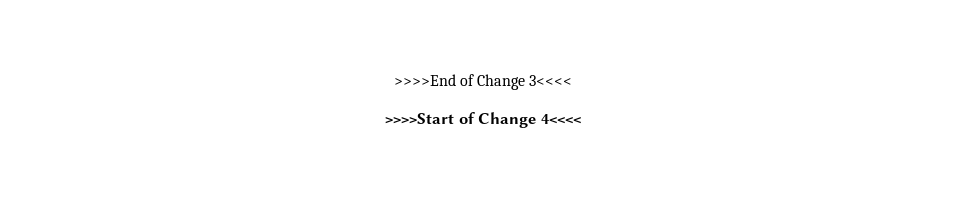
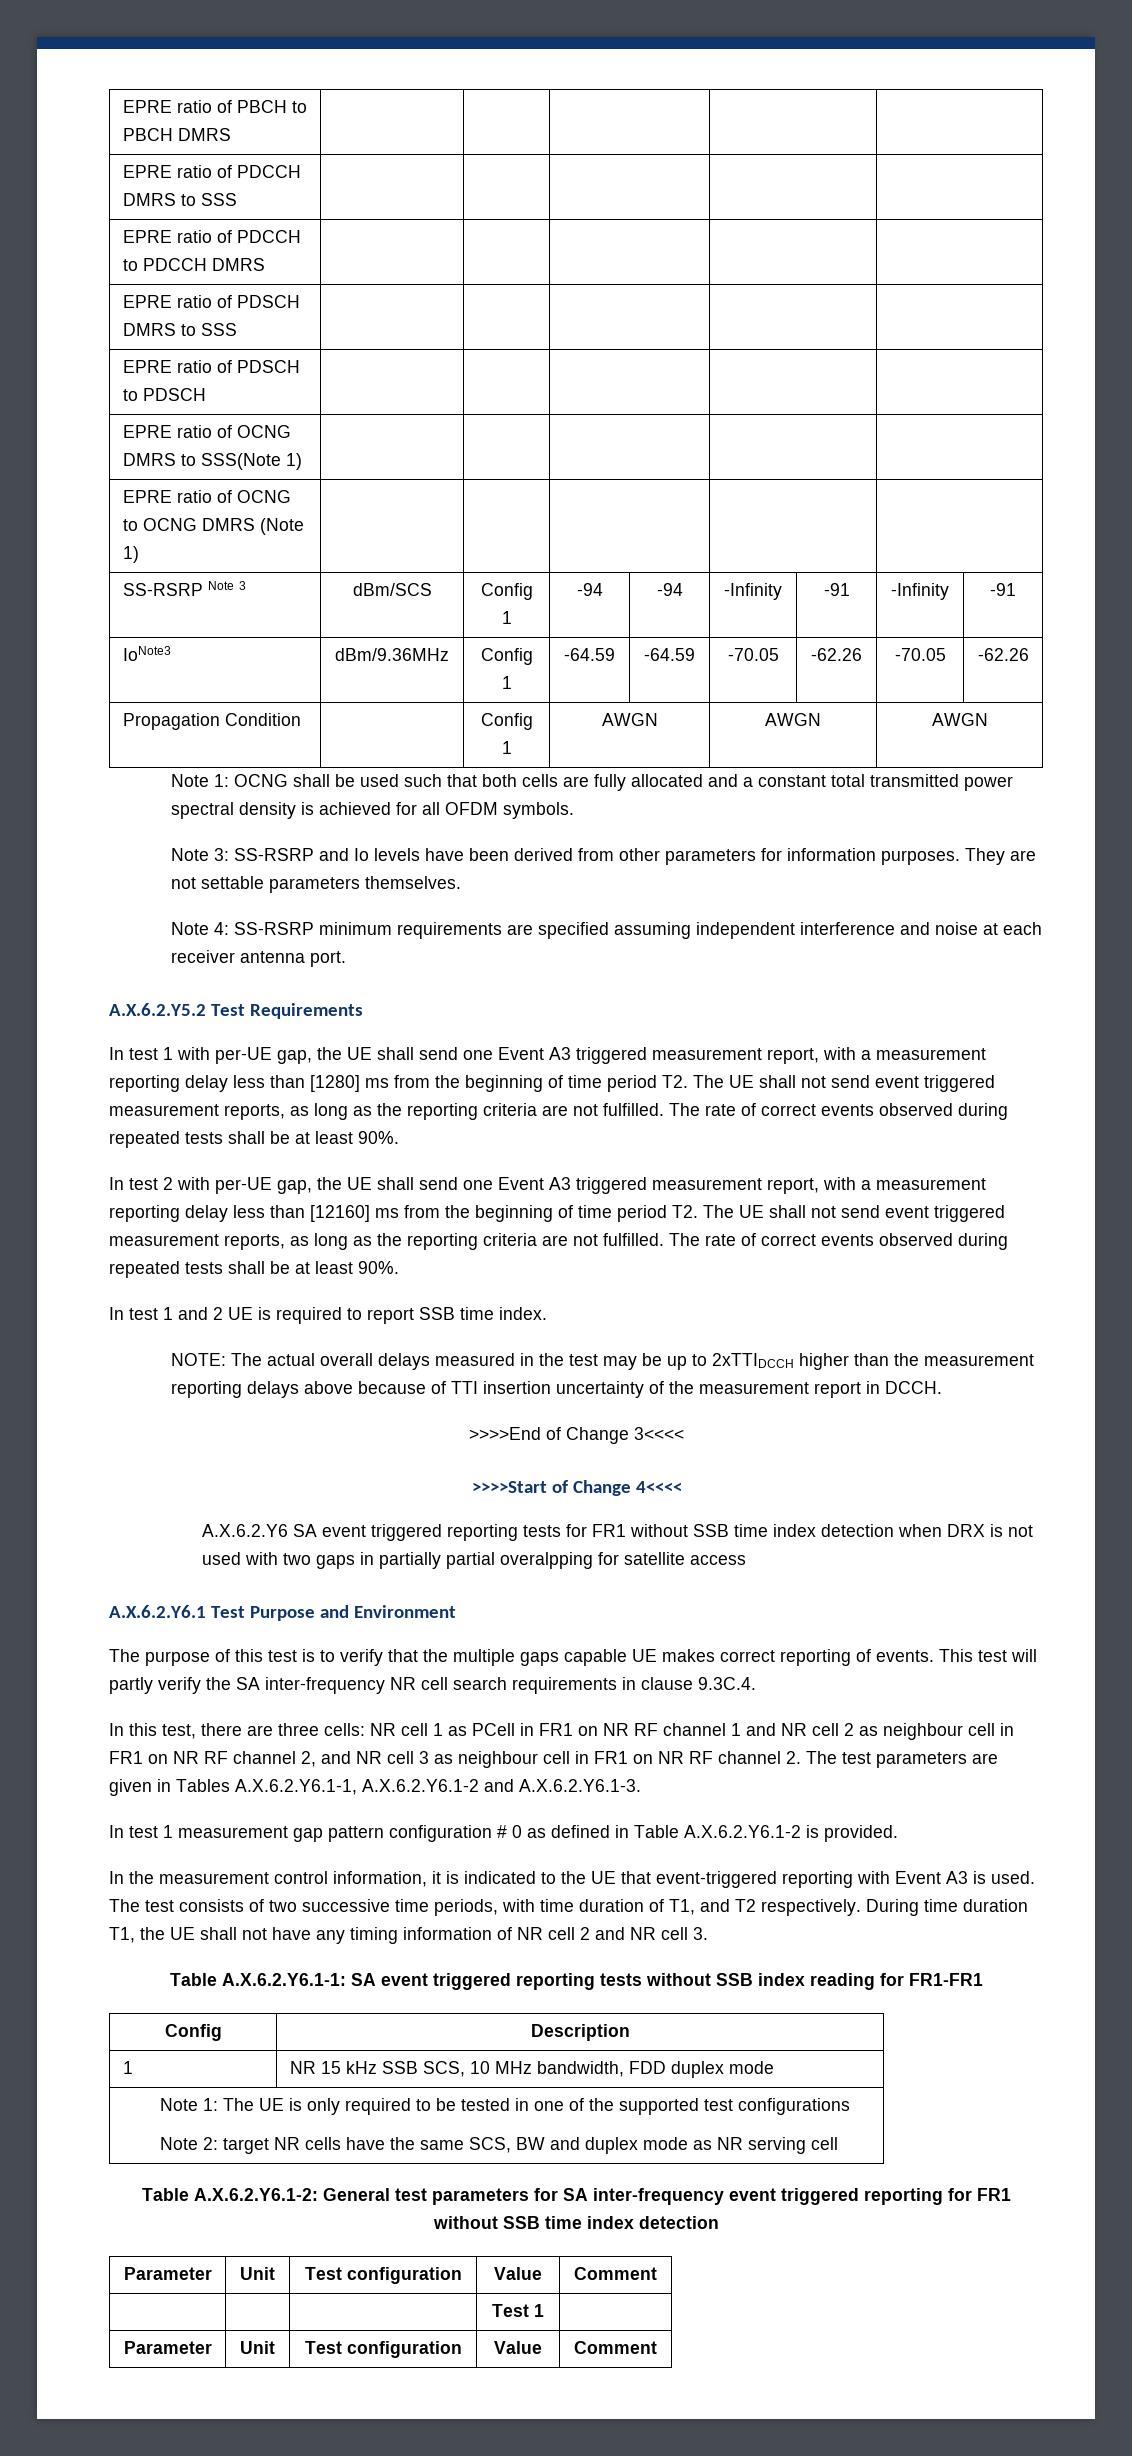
+ EPRE ratio of PBCH to PBCH DMRS | | | | |
+ EPRE ratio of PDCCH DMRS to SSS | | | | |
+ EPRE ratio of PDCCH to PDCCH DMRS | | | | |
+ EPRE ratio of PDSCH DMRS to SSS | | | | |
+ EPRE ratio of PDSCH to PDSCH | | | | |
+ EPRE ratio of OCNG DMRS to SSS(Note 1) | | | | |
+ EPRE ratio of OCNG to OCNG DMRS (Note 1) | | | | |
+ SS-RSRP Note 3 | dBm/SCS | Config 1 | -94 | -94 | -Infinity | -91 | -Infinity | -91
+ IoNote3 | dBm/9.36MHz | Config 1 | -64.59 | -64.59 | -70.05 | -62.26 | -70.05 | -62.26
+ Propagation Condition | | Config 1 | AWGN | AWGN | AWGN
+ Note 1: OCNG shall be used such that both cells are fully allocated and a constant total transmitted power spectral density is achieved for all OFDM symbols.
+ Note 3: SS-RSRP and Io levels have been derived from other parameters for information purposes. They are not settable parameters themselves.
+ Note 4: SS-RSRP minimum requirements are specified assuming independent interference and noise at each receiver antenna port.
+ A.X.6.2.Y5.2 Test Requirements
+ In test 1 with per-UE gap, the UE shall send one Event A3 triggered measurement report, with a measurement reporting delay less than [1280] ms from the beginning of time period T2. The UE shall not send event triggered measurement reports, as long as the reporting criteria are not fulfilled. The rate of correct events observed during repeated tests shall be at least 90%.
+ In test 2 with per-UE gap, the UE shall send one Event A3 triggered measurement report, with a measurement reporting delay less than [12160] ms from the beginning of time period T2. The UE shall not send event triggered measurement reports, as long as the reporting criteria are not fulfilled. The rate of correct events observed during repeated tests shall be at least 90%.
+ In test 1 and 2 UE is required to report SSB time index.
+ NOTE: The actual overall delays measured in the test may be up to 2xTTIDCCH higher than the measurement reporting delays above because of TTI insertion uncertainty of the measurement report in DCCH.
+ A.X.6.2.Y6 SA event triggered reporting tests for FR1 without SSB time index detection when DRX is not used with two gaps in partially partial overalpping for satellite access
+ A.X.6.2.Y6.1 Test Purpose and Environment
+ The purpose of this test is to verify that the multiple gaps capable UE makes correct reporting of events. This test will partly verify the SA inter-frequency NR cell search requirements in clause 9.3C.4.
+ In this test, there are three cells: NR cell 1 as PCell in FR1 on NR RF channel 1 and NR cell 2 as neighbour cell in FR1 on NR RF channel 2, and NR cell 3 as neighbour cell in FR1 on NR RF channel 2. The test parameters are given in Tables A.X.6.2.Y6.1-1, A.X.6.2.Y6.1-2 and A.X.6.2.Y6.1-3.
+ In test 1 measurement gap pattern configuration # 0 as defined in Table A.X.6.2.Y6.1-2 is provided.
+ In the measurement control information, it is indicated to the UE that event-triggered reporting with Event A3 is used. The test consists of two successive time periods, with time duration of T1, and T2 respectively. During time duration T1, the UE shall not have any timing information of NR cell 2 and NR cell 3.
+ Table A.X.6.2.Y6.1-1: SA event triggered reporting tests without SSB index reading for FR1-FR1
+ Config | Description
+ 1 | NR 15 kHz SSB SCS, 10 MHz bandwidth, FDD duplex mode
+ Note 1: The UE is only required to be tested in one of the supported test configurations
+ Note 2: target NR cells have the same SCS, BW and duplex mode as NR serving cell
+ Table A.X.6.2.Y6.1-2: General test parameters for SA inter-frequency event triggered reporting for FR1 without SSB time index detection
+ Parameter | Unit | Test configuration | Value | Comment
+ | | | Test 1 |
+ Parameter | Unit | Test configuration | Value | Comment

